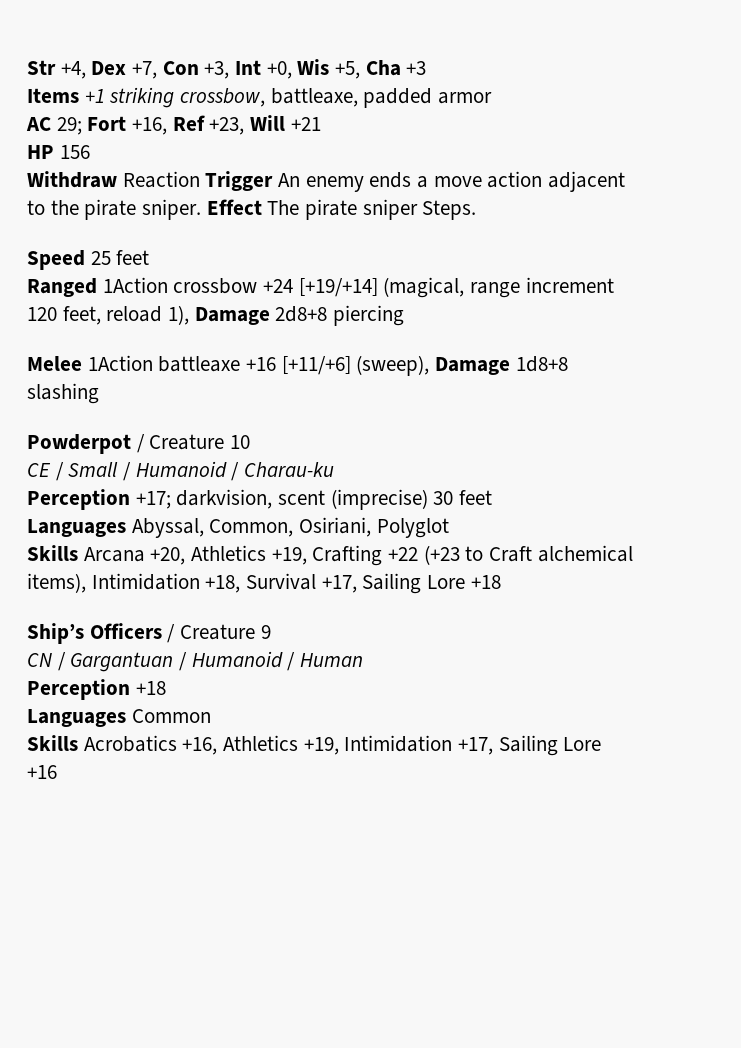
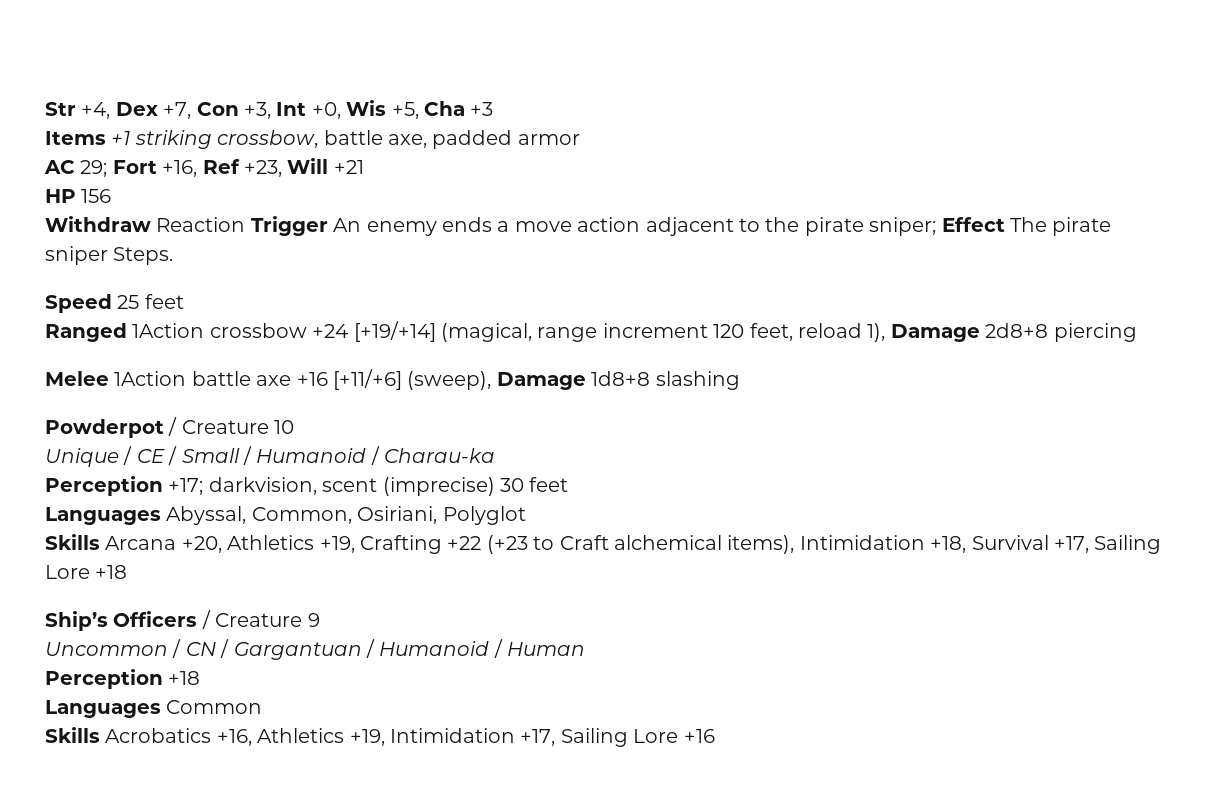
- Items +1 striking crossbow, battleaxe, padded armor
+ Items +1 striking crossbow, battle axe, padded armor
- Withdraw Reaction Trigger An enemy ends a move action adjacent to the pirate sniper. Effect The pirate sniper Steps.
+ Withdraw Reaction Trigger An enemy ends a move action adjacent to the pirate sniper; Effect The pirate sniper Steps.
- Melee 1Action battleaxe +16 [+11/+6] (sweep), Damage 1d8+8 slashing
+ Melee 1Action battle axe +16 [+11/+6] (sweep), Damage 1d8+8 slashing
- CE / Small / Humanoid / Charau-ku
+ Unique / CE / Small / Humanoid / Charau-ka
- CN / Gargantuan / Humanoid / Human
+ Uncommon / CN / Gargantuan / Humanoid / Human

